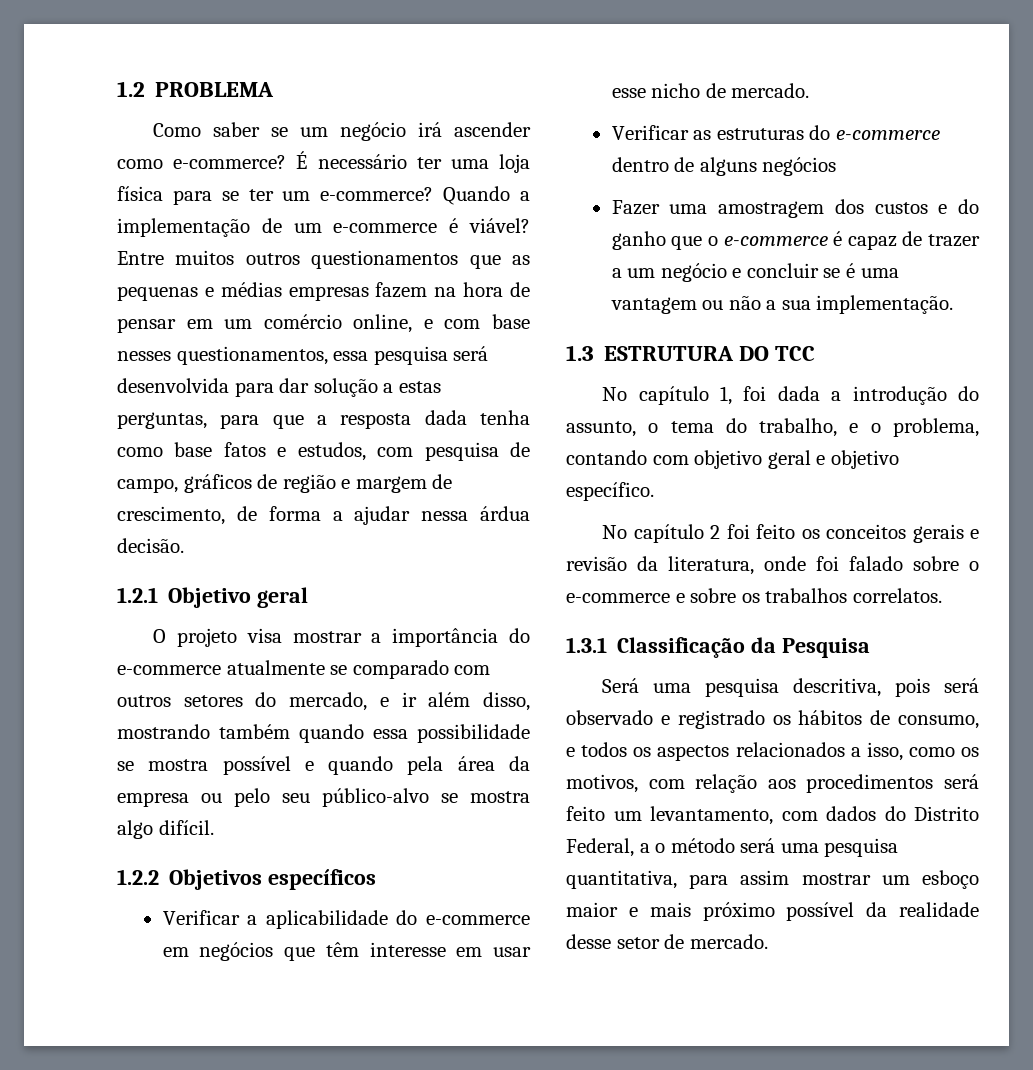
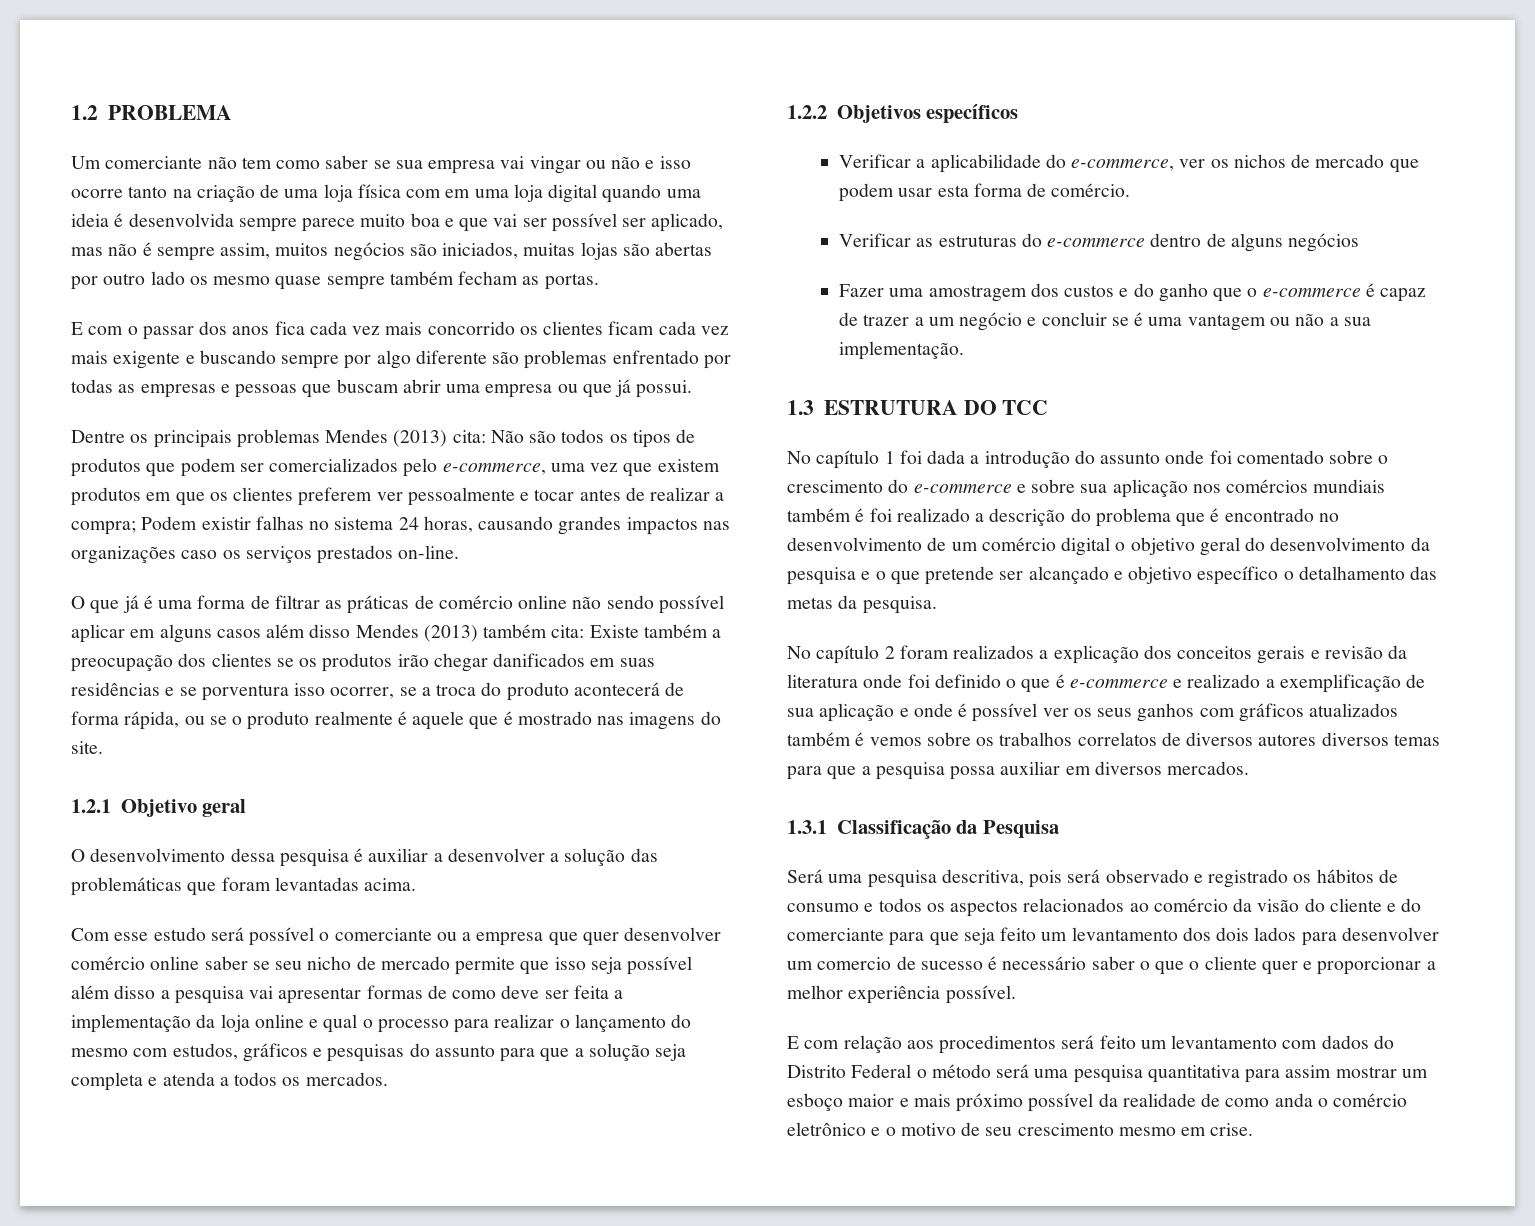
- Como saber se um negócio irá ascender como e-commerce? É necessário ter uma loja física para se ter um e-commerce? Quando a implementação de um e-commerce é viável? Entre muitos outros questionamentos que as pequenas e médias empresas fazem na hora de pensar em um comércio online, e com base nesses questionamentos, essa pesquisa será desenvolvida para dar solução a estas perguntas, para que a resposta dada tenha como base fatos e estudos, com pesquisa de campo, gráficos de região e margem de crescimento, de forma a ajudar nessa árdua decisão.
+ Um comerciante não tem como saber se sua empresa vai vingar ou não e isso ocorre tanto na criação de uma loja física com em uma loja digital quando uma ideia é desenvolvida sempre parece muito boa e que vai ser possível ser aplicado, mas não é sempre assim, muitos negócios são iniciados, muitas lojas são abertas por outro lado os mesmo quase sempre também fecham as portas.
+ E com o passar dos anos fica cada vez mais concorrido os clientes ficam cada vez mais exigente e buscando sempre por algo diferente são problemas enfrentado por todas as empresas e pessoas que buscam abrir uma empresa ou que já possui.
+ Dentre os principais problemas Mendes (2013) cita: Não são todos os tipos de produtos que podem ser comercializados pelo e-commerce, uma vez que existem produtos em que os clientes preferem ver pessoalmente e tocar antes de realizar a compra; Podem existir falhas no sistema 24 horas, causando grandes impactos nas organizações caso os serviços prestados on-line.
+ O que já é uma forma de filtrar as práticas de comércio online não sendo possível aplicar em alguns casos além disso Mendes (2013) também cita: Existe também a preocupação dos clientes se os produtos irão chegar danificados em suas residências e se porventura isso ocorrer, se a troca do produto acontecerá de forma rápida, ou se o produto realmente é aquele que é mostrado nas imagens do site.
  1.2.1 Objetivo geral
- O projeto visa mostrar a importância do e-commerce atualmente se comparado com outros setores do mercado, e ir além disso, mostrando também quando essa possibilidade se mostra possível e quando pela área da empresa ou pelo seu público-alvo se mostra algo difícil.
+ O desenvolvimento dessa pesquisa é auxiliar a desenvolver a solução das problemáticas que foram levantadas acima.
+ Com esse estudo será possível o comerciante ou a empresa que quer desenvolver comércio online saber se seu nicho de mercado permite que isso seja possível além disso a pesquisa vai apresentar formas de como deve ser feita a implementação da loja online e qual o processo para realizar o lançamento do mesmo com estudos, gráficos e pesquisas do assunto para que a solução seja completa e atenda a todos os mercados.
- Verificar a aplicabilidade do e-commerce em negócios que têm interesse em usar esse nicho de mercado.
+ Verificar a aplicabilidade do e-commerce, ver os nichos de mercado que podem usar esta forma de comércio.
- No capítulo 1, foi dada a introdução do assunto, o tema do trabalho, e o problema, contando com objetivo geral e objetivo específico.
- No capítulo 2 foi feito os conceitos gerais e revisão da literatura, onde foi falado sobre o e-commerce e sobre os trabalhos correlatos.
+ No capítulo 1 foi dada a introdução do assunto onde foi comentado sobre o crescimento do e-commerce e sobre sua aplicação nos comércios mundiais também é foi realizado a descrição do problema que é encontrado no desenvolvimento de um comércio digital o objetivo geral do desenvolvimento da pesquisa e o que pretende ser alcançado e objetivo específico o detalhamento das metas da pesquisa.
+ No capítulo 2 foram realizados a explicação dos conceitos gerais e revisão da literatura onde foi definido o que é e-commerce e realizado a exemplificação de sua aplicação e onde é possível ver os seus ganhos com gráficos atualizados também é vemos sobre os trabalhos correlatos de diversos autores diversos temas para que a pesquisa possa auxiliar em diversos mercados.
- Será uma pesquisa descritiva, pois será observado e registrado os hábitos de consumo, e todos os aspectos relacionados a isso, como os motivos, com relação aos procedimentos será feito um levantamento, com dados do Distrito Federal, a o método será uma pesquisa quantitativa, para assim mostrar um esboço maior e mais próximo possível da realidade desse setor de mercado.
+ Será uma pesquisa descritiva, pois será observado e registrado os hábitos de consumo e todos os aspectos relacionados ao comércio da visão do cliente e do comerciante para que seja feito um levantamento dos dois lados para desenvolver um comercio de sucesso é necessário saber o que o cliente quer e proporcionar a melhor experiência possível.
+ E com relação aos procedimentos será feito um levantamento com dados do Distrito Federal o método será uma pesquisa quantitativa para assim mostrar um esboço maior e mais próximo possível da realidade de como anda o comércio eletrônico e o motivo de seu crescimento mesmo em crise.

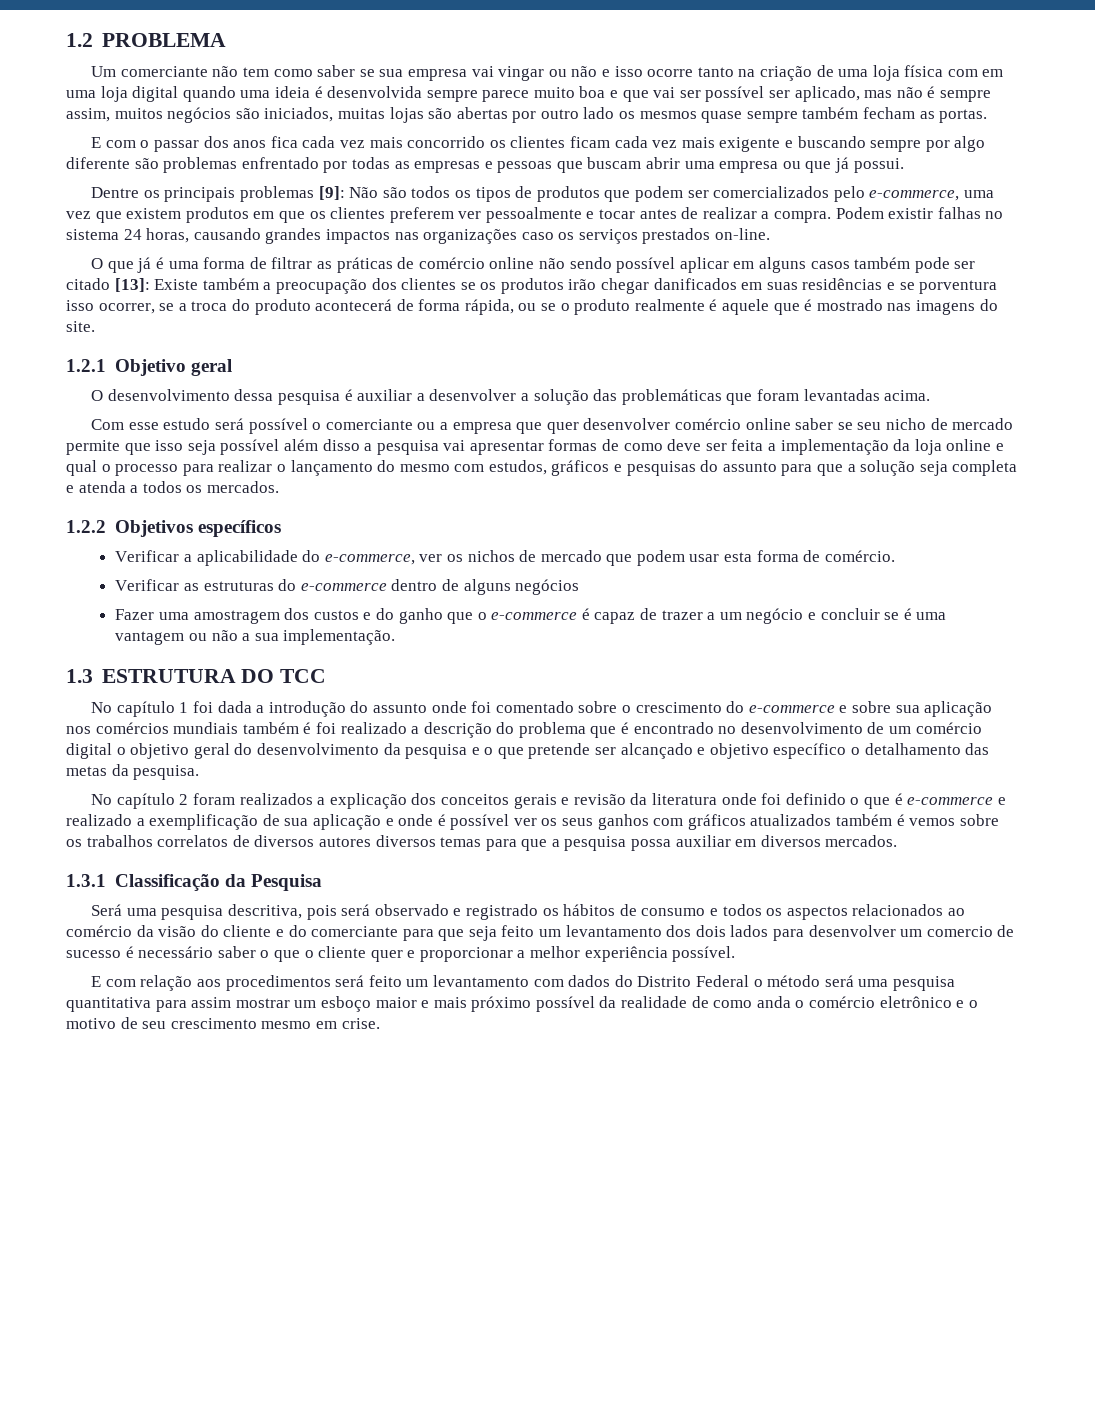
- Um comerciante não tem como saber se sua empresa vai vingar ou não e isso ocorre tanto na criação de uma loja física com em uma loja digital quando uma ideia é desenvolvida sempre parece muito boa e que vai ser possível ser aplicado, mas não é sempre assim, muitos negócios são iniciados, muitas lojas são abertas por outro lado os mesmo quase sempre também fecham as portas.
+ Um comerciante não tem como saber se sua empresa vai vingar ou não e isso ocorre tanto na criação de uma loja física com em uma loja digital quando uma ideia é desenvolvida sempre parece muito boa e que vai ser possível ser aplicado, mas não é sempre assim, muitos negócios são iniciados, muitas lojas são abertas por outro lado os mesmos quase sempre também fecham as portas.
- Dentre os principais problemas Mendes (2013) cita: Não são todos os tipos de produtos que podem ser comercializados pelo e-commerce, uma vez que existem produtos em que os clientes preferem ver pessoalmente e tocar antes de realizar a compra; Podem existir falhas no sistema 24 horas, causando grandes impactos nas organizações caso os serviços prestados on-line.
+ Dentre os principais problemas [9]: Não são todos os tipos de produtos que podem ser comercializados pelo e-commerce, uma vez que existem produtos em que os clientes preferem ver pessoalmente e tocar antes de realizar a compra. Podem existir falhas no sistema 24 horas, causando grandes impactos nas organizações caso os serviços prestados on-line.
- O que já é uma forma de filtrar as práticas de comércio online não sendo possível aplicar em alguns casos além disso Mendes (2013) também cita:
+ O que já é uma forma de filtrar as práticas de comércio online não sendo possível aplicar em alguns casos também pode ser citado [13]:

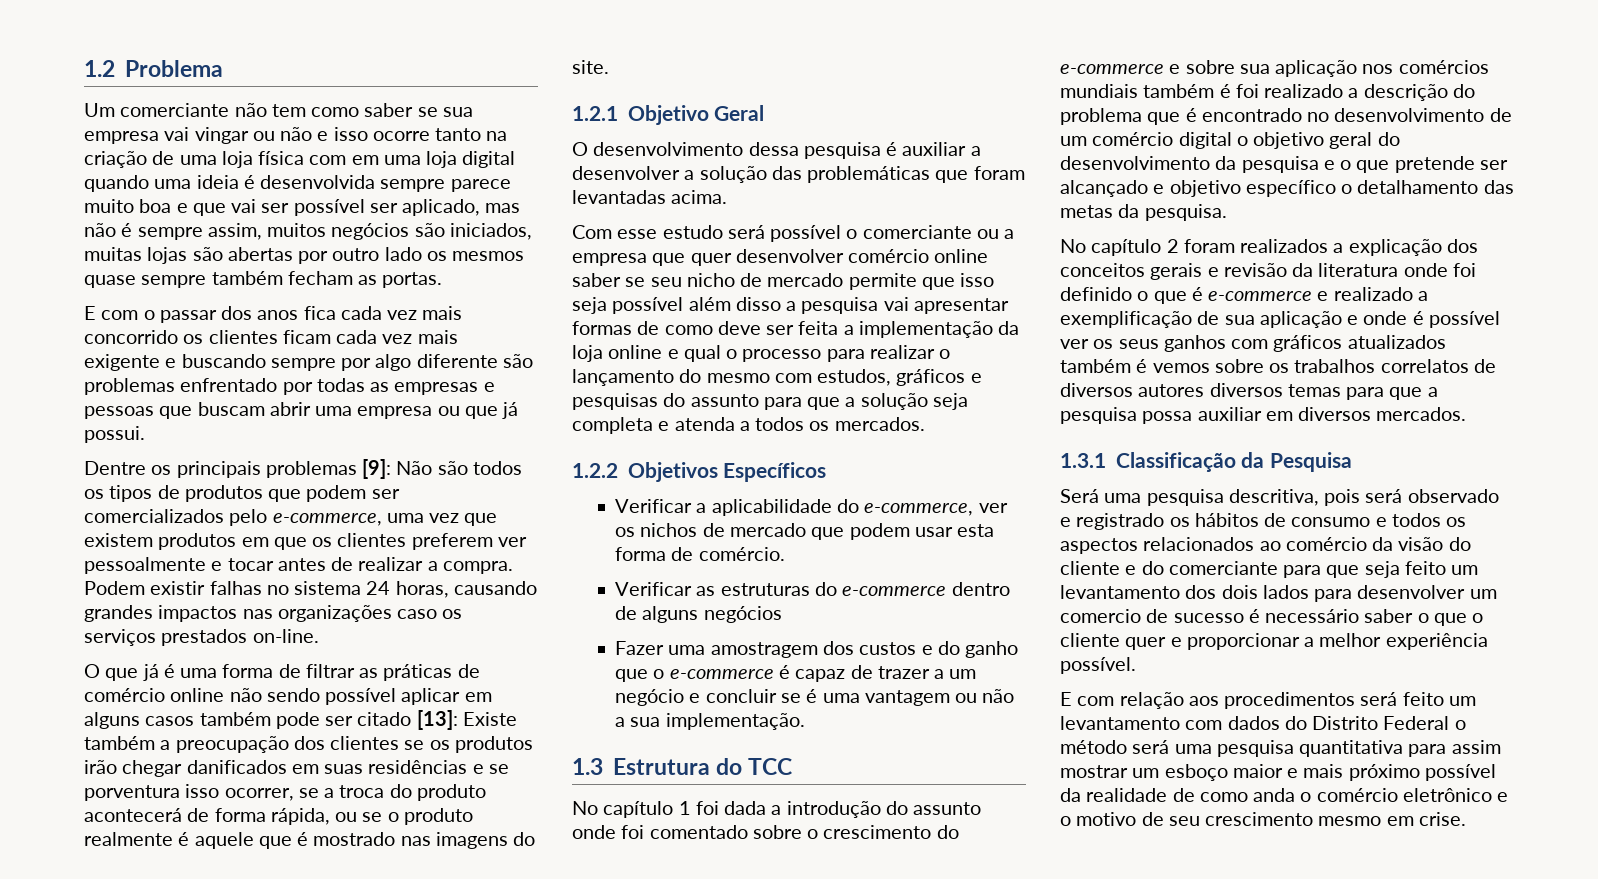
- 1.2 PROBLEMA
+ 1.2 Problema
- 1.2.1 Objetivo geral
+ 1.2.1 Objetivo Geral
- 1.2.2 Objetivos específicos
+ 1.2.2 Objetivos Específicos
- 1.3 ESTRUTURA DO TCC
+ 1.3 Estrutura do TCC

